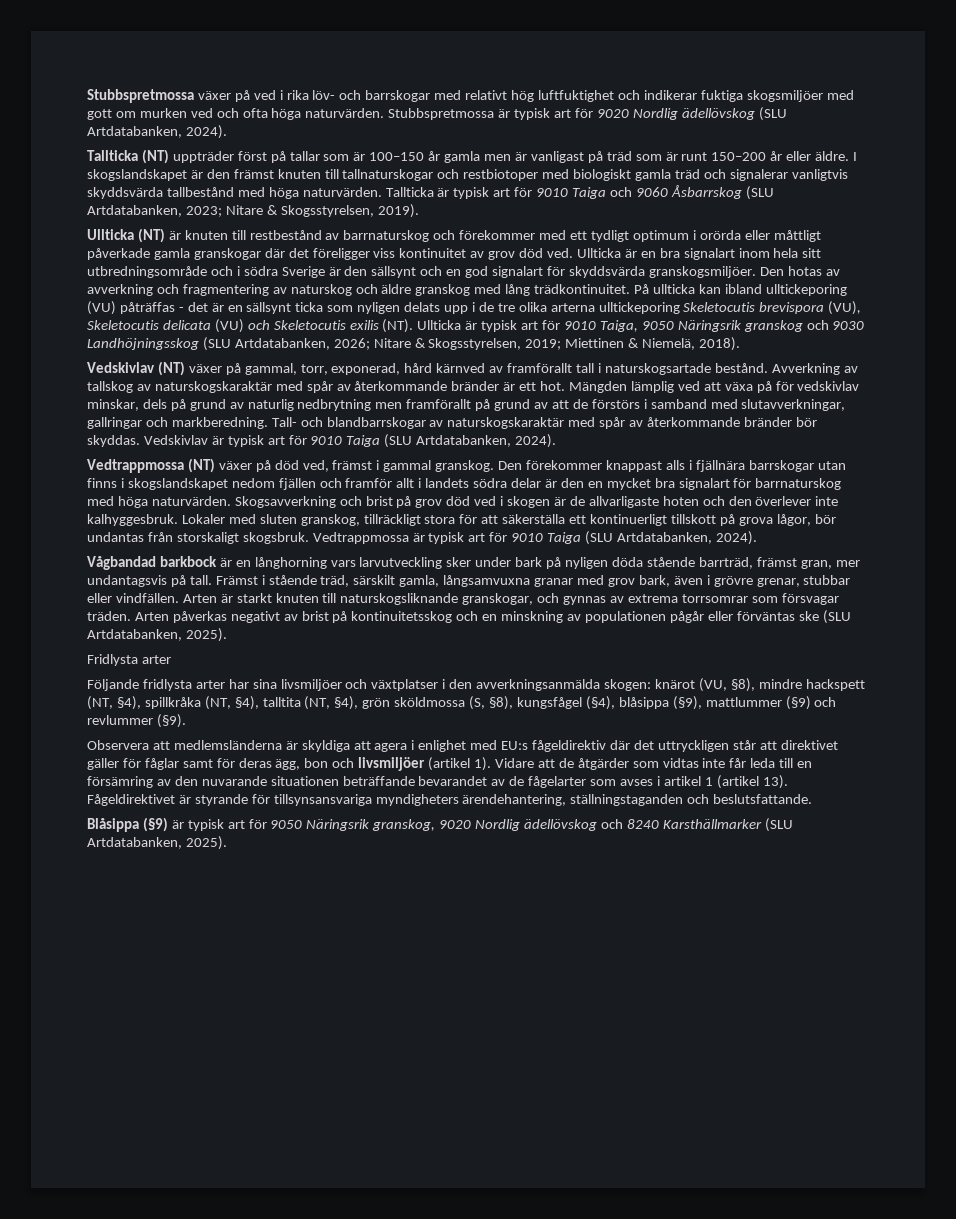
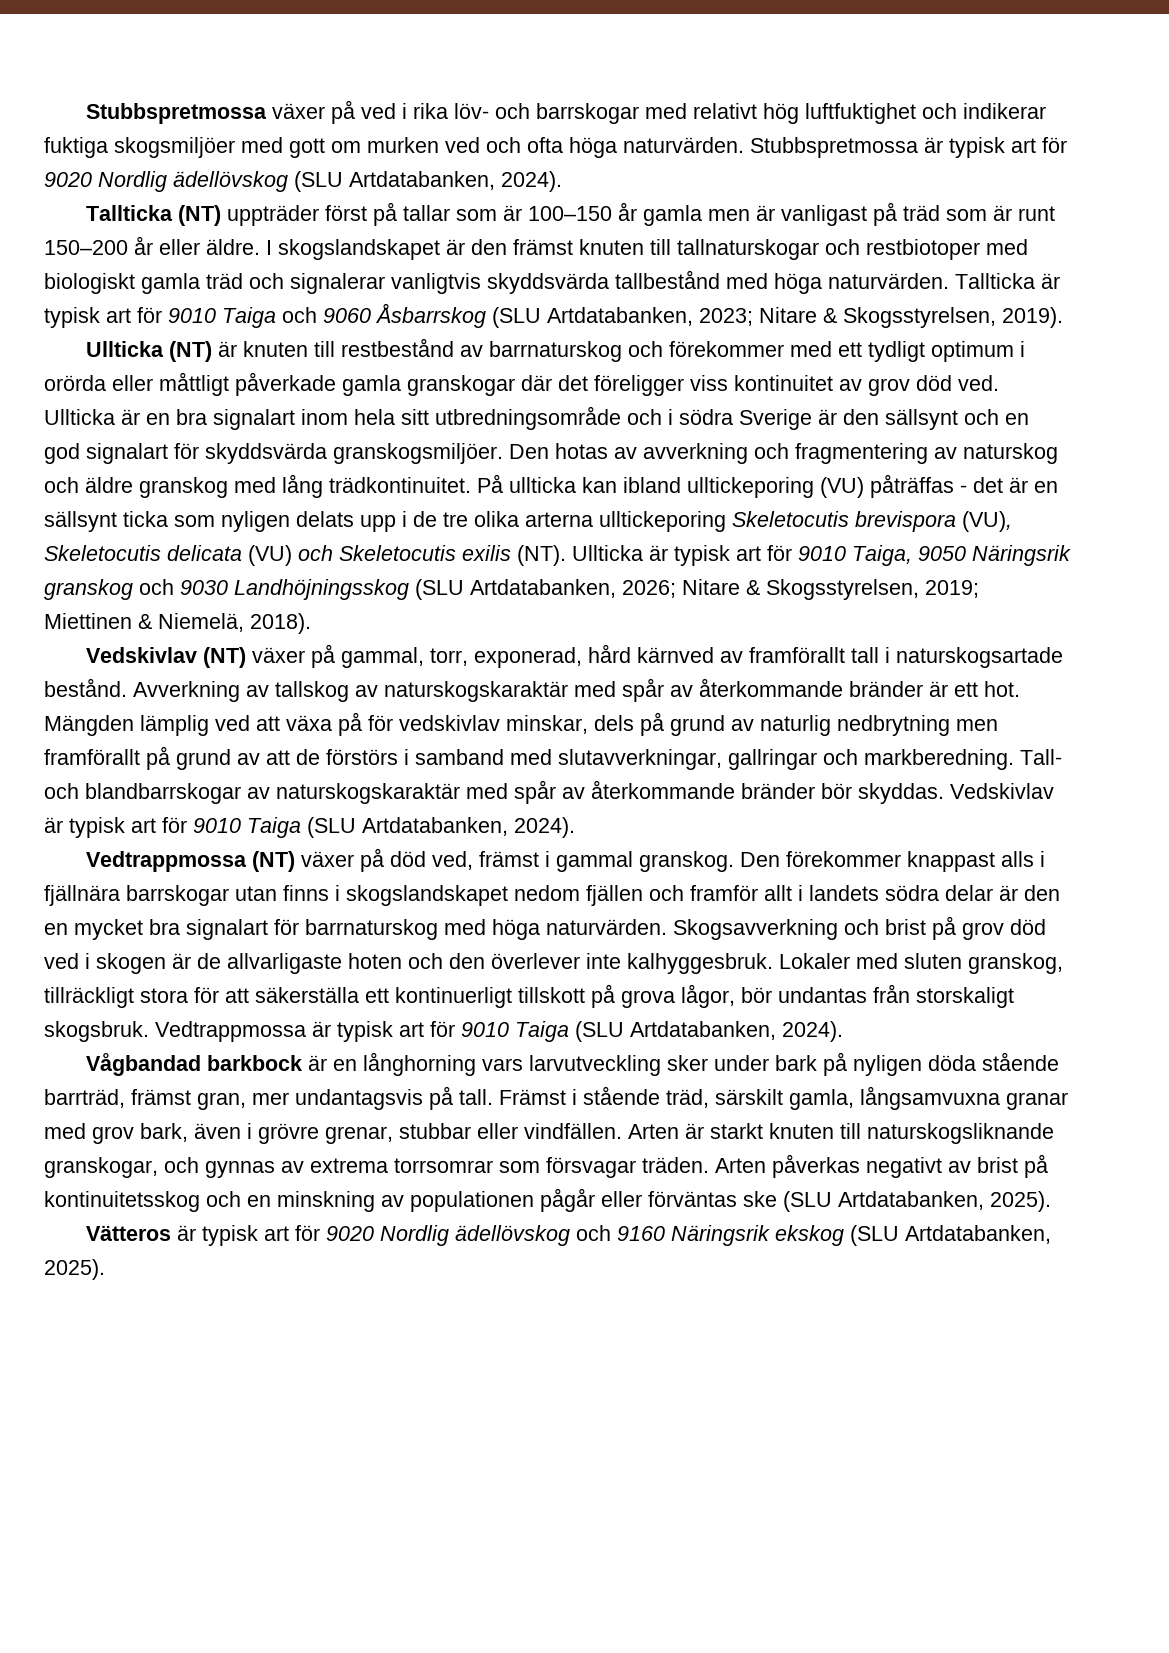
- Fridlysta arter
- Följande fridlysta arter har sina livsmiljöer och växtplatser i den avverkningsanmälda skogen: knärot (VU, §8), mindre hackspett (NT, §4), spillkråka (NT, §4), talltita (NT, §4), grön sköldmossa (S, §8), kungsfågel (§4), blåsippa (§9), mattlummer (§9) och revlummer (§9).
- Observera att medlemsländerna är skyldiga att agera i enlighet med EU:s fågeldirektiv där det uttryckligen står att direktivet gäller för fåglar samt för deras ägg, bon och livsmiljöer (artikel 1). Vidare att de åtgärder som vidtas inte får leda till en försämring av den nuvarande situationen beträffande bevarandet av de fågelarter som avses i artikel 1 (artikel 13). Fågeldirektivet är styrande för tillsynsansvariga myndigheters ärendehantering, ställningstaganden och beslutsfattande.
- Blåsippa (§9) är typisk art för 9050 Näringsrik granskog, 9020 Nordlig ädellövskog och 8240 Karsthällmarker (SLU Artdatabanken, 2025).
+ Vätteros är typisk art för 9020 Nordlig ädellövskog och 9160 Näringsrik ekskog (SLU Artdatabanken, 2025).

